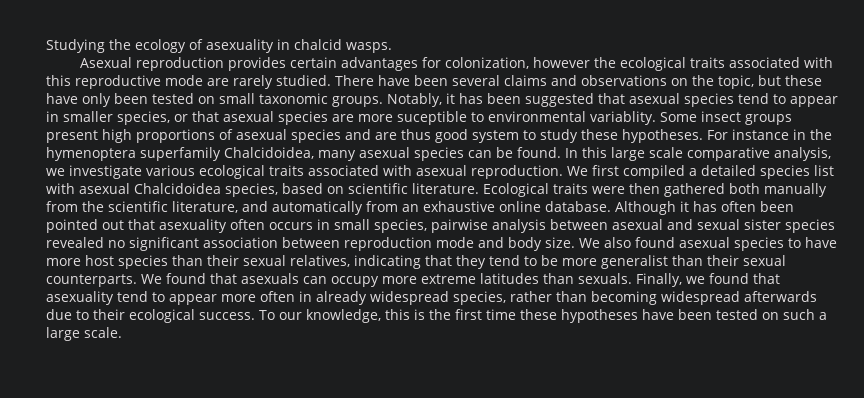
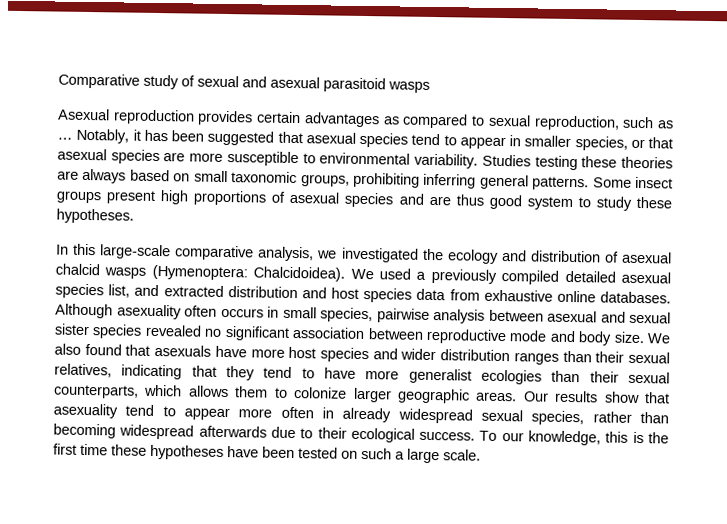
- Studying the ecology of asexuality in chalcid wasps.
+ Comparative study of sexual and asexual parasitoid wasps
- Asexual reproduction provides certain advantages for colonization, however the ecological traits associated with this reproductive mode are rarely studied. There have been several claims and observations on the topic, but these have only been tested on small taxonomic groups.
+ Asexual reproduction provides certain advantages as compared to sexual reproduction, such as …
- Notably, it has been suggested that asexual species tend to appear in smaller species, or that asexual species are more suceptible to environmental variablity.
+ Notably, it has been suggested that asexual species tend to appear in smaller species, or that asexual species are more susceptible to environmental variability. Studies testing these theories are always based on small taxonomic groups, prohibiting inferring general patterns.
- Some insect groups present high proportions of asexual species and are thus good system to study these hypotheses. For instance in the hymenoptera superfamily Chalcidoidea, many asexual species can be found. In this large scale comparative analysis, we investigate various ecological traits associated with asexual reproduction. We first compiled a detailed species list with asexual Chalcidoidea species, based on scientific literature. Ecological traits were then gathered both manually from the scientific literature, and automatically from an exhaustive online database. Although it has often been pointed out that asexuality often occurs in small species, pairwise analysis between asexual and sexual sister species revealed no significant association between reproduction mode and body size.
+ Some insect groups present high proportions of asexual species and are thus good system to study these hypotheses.
+ In this large-scale comparative analysis, we investigated the ecology and distribution of asexual chalcid wasps (Hymenoptera: Chalcidoidea). We used a previously compiled detailed asexual species list, and extracted distribution and host species data from exhaustive online databases. Although asexuality often occurs in small species, pairwise analysis between asexual and sexual sister species revealed no significant association between reproductive mode and body size.
- We also found asexual species to have more host species than their sexual relatives, indicating that they tend to be more generalist than their sexual counterparts. We found that asexuals can occupy more extreme latitudes than sexuals. Finally, we found that asexuality tend to appear more often in already widespread species, rather than becoming widespread afterwards due to their ecological success.
+ We also found that asexuals have more host species and wider distribution ranges than their sexual relatives, indicating that they tend to have more generalist ecologies than their sexual counterparts, which allows them to colonize larger geographic areas. Our results show that asexuality tend to appear more often in already widespread sexual species, rather than becoming widespread afterwards due to their ecological success.

